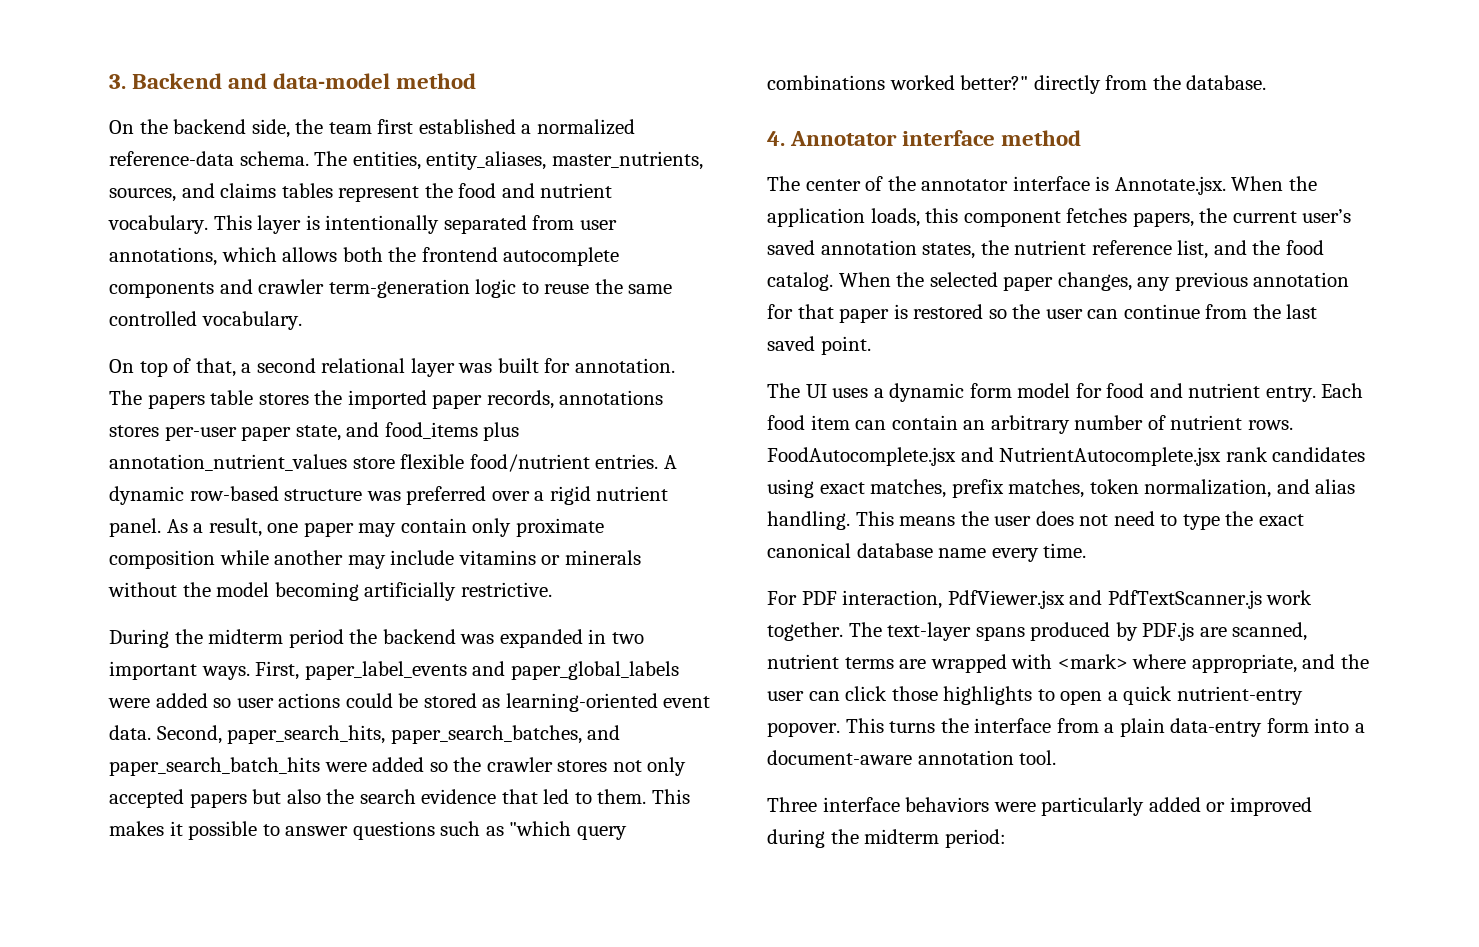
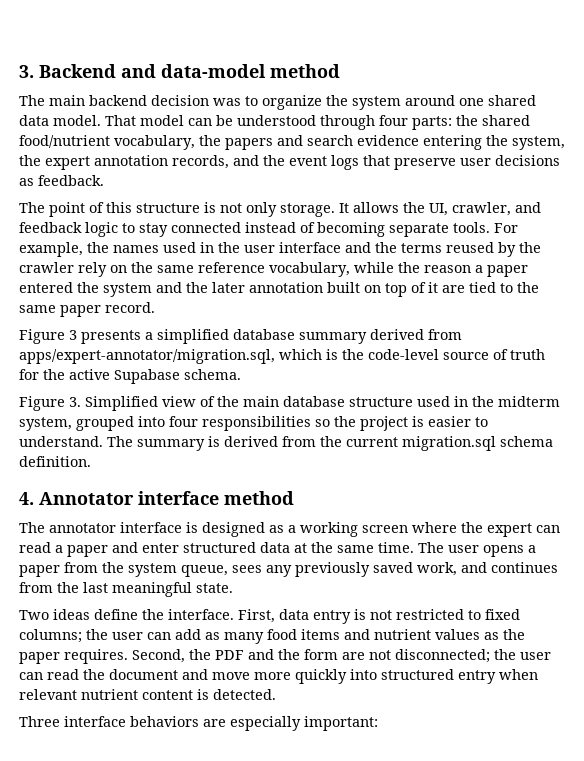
- On the backend side, the team first established a normalized reference-data schema. The entities, entity_aliases, master_nutrients, sources, and claims tables represent the food and nutrient vocabulary. This layer is intentionally separated from user annotations, which allows both the frontend autocomplete components and crawler term-generation logic to reuse the same controlled vocabulary.
- On top of that, a second relational layer was built for annotation. The papers table stores the imported paper records, annotations stores per-user paper state, and food_items plus annotation_nutrient_values store flexible food/nutrient entries. A dynamic row-based structure was preferred over a rigid nutrient panel. As a result, one paper may contain only proximate composition while another may include vitamins or minerals without the model becoming artificially restrictive.
- During the midterm period the backend was expanded in two important ways. First, paper_label_events and paper_global_labels were added so user actions could be stored as learning-oriented event data. Second, paper_search_hits, paper_search_batches, and paper_search_batch_hits were added so the crawler stores not only accepted papers but also the search evidence that led to them. This makes it possible to answer questions such as "which query combinations worked better?" directly from the database.
+ The main backend decision was to organize the system around one shared data model. That model can be understood through four parts: the shared food/nutrient vocabulary, the papers and search evidence entering the system, the expert annotation records, and the event logs that preserve user decisions as feedback.
+ The point of this structure is not only storage. It allows the UI, crawler, and feedback logic to stay connected instead of becoming separate tools. For example, the names used in the user interface and the terms reused by the crawler rely on the same reference vocabulary, while the reason a paper entered the system and the later annotation built on top of it are tied to the same paper record.
+ Figure 3 presents a simplified database summary derived from apps/expert-annotator/migration.sql, which is the code-level source of truth for the active Supabase schema.
+ Figure 3. Simplified view of the main database structure used in the midterm system, grouped into four responsibilities so the project is easier to understand. The summary is derived from the current migration.sql schema definition.
- The center of the annotator interface is Annotate.jsx. When the application loads, this component fetches papers, the current user’s saved annotation states, the nutrient reference list, and the food catalog. When the selected paper changes, any previous annotation for that paper is restored so the user can continue from the last saved point.
- The UI uses a dynamic form model for food and nutrient entry. Each food item can contain an arbitrary number of nutrient rows. FoodAutocomplete.jsx and NutrientAutocomplete.jsx rank candidates using exact matches, prefix matches, token normalization, and alias handling. This means the user does not need to type the exact canonical database name every time.
- For PDF interaction, PdfViewer.jsx and PdfTextScanner.js work together. The text-layer spans produced by PDF.js are scanned, nutrient terms are wrapped with <mark> where appropriate, and the user can click those highlights to open a quick nutrient-entry popover. This turns the interface from a plain data-entry form into a document-aware annotation tool.
- Three interface behaviors were particularly added or improved during the midterm period:
+ The annotator interface is designed as a working screen where the expert can read a paper and enter structured data at the same time. The user opens a paper from the system queue, sees any previously saved work, and continues from the last meaningful state.
+ Two ideas define the interface. First, data entry is not restricted to fixed columns; the user can add as many food items and nutrient values as the paper requires. Second, the PDF and the form are not disconnected; the user can read the document and move more quickly into structured entry when relevant nutrient content is detected.
+ Three interface behaviors are especially important:

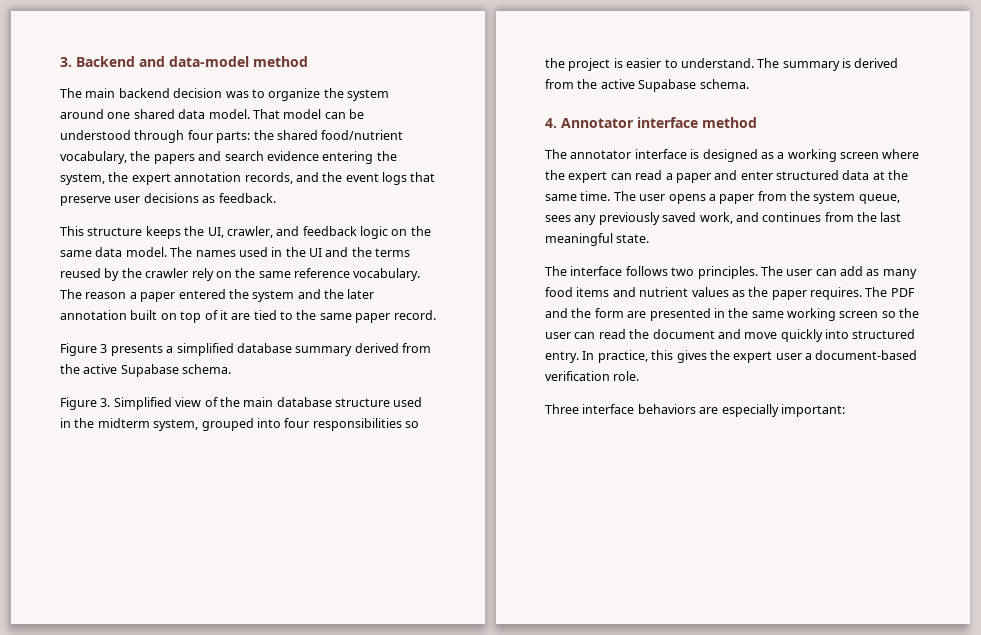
- The point of this structure is not only storage. It allows the UI, crawler, and feedback logic to stay connected instead of becoming separate tools. For example, the names used in the user interface and the terms reused by the crawler rely on the same reference vocabulary, while the reason a paper entered the system and the later annotation built on top of it are tied to the same paper record.
+ This structure keeps the UI, crawler, and feedback logic on the same data model. The names used in the UI and the terms reused by the crawler rely on the same reference vocabulary. The reason a paper entered the system and the later annotation built on top of it are tied to the same paper record.
- Figure 3 presents a simplified database summary derived from apps/expert-annotator/migration.sql, which is the code-level source of truth for the active Supabase schema.
+ Figure 3 presents a simplified database summary derived from the active Supabase schema.
- The summary is derived from the current migration.sql schema definition.
+ The summary is derived from the active Supabase schema.
- Two ideas define the interface. First, data entry is not restricted to fixed columns; the user can add as many food items and nutrient values as the paper requires.
+ The interface follows two principles. The user can add as many food items and nutrient values as the paper requires.
- Second, the PDF and the form are not disconnected; the user can read the document and move more quickly into structured entry when relevant nutrient content is detected.
+ The PDF and the form are presented in the same working screen so the user can read the document and move quickly into structured entry. In practice, this gives the expert user a document-based verification role.

